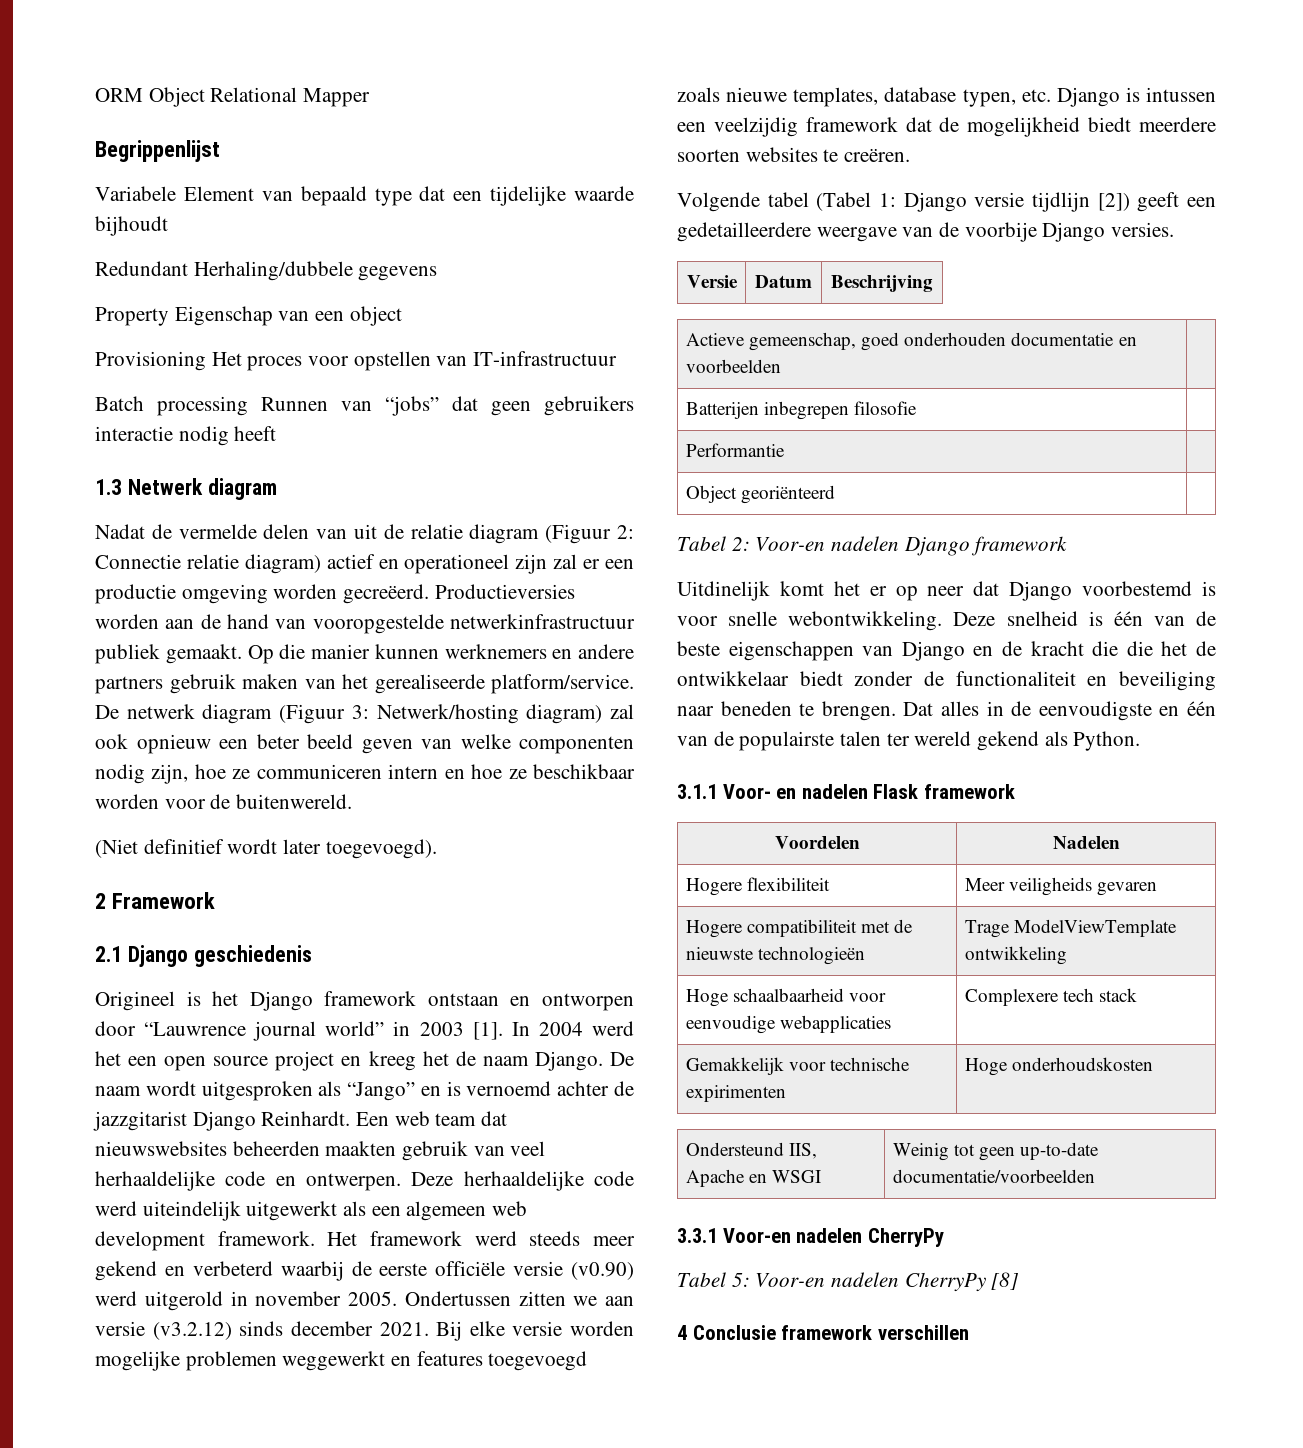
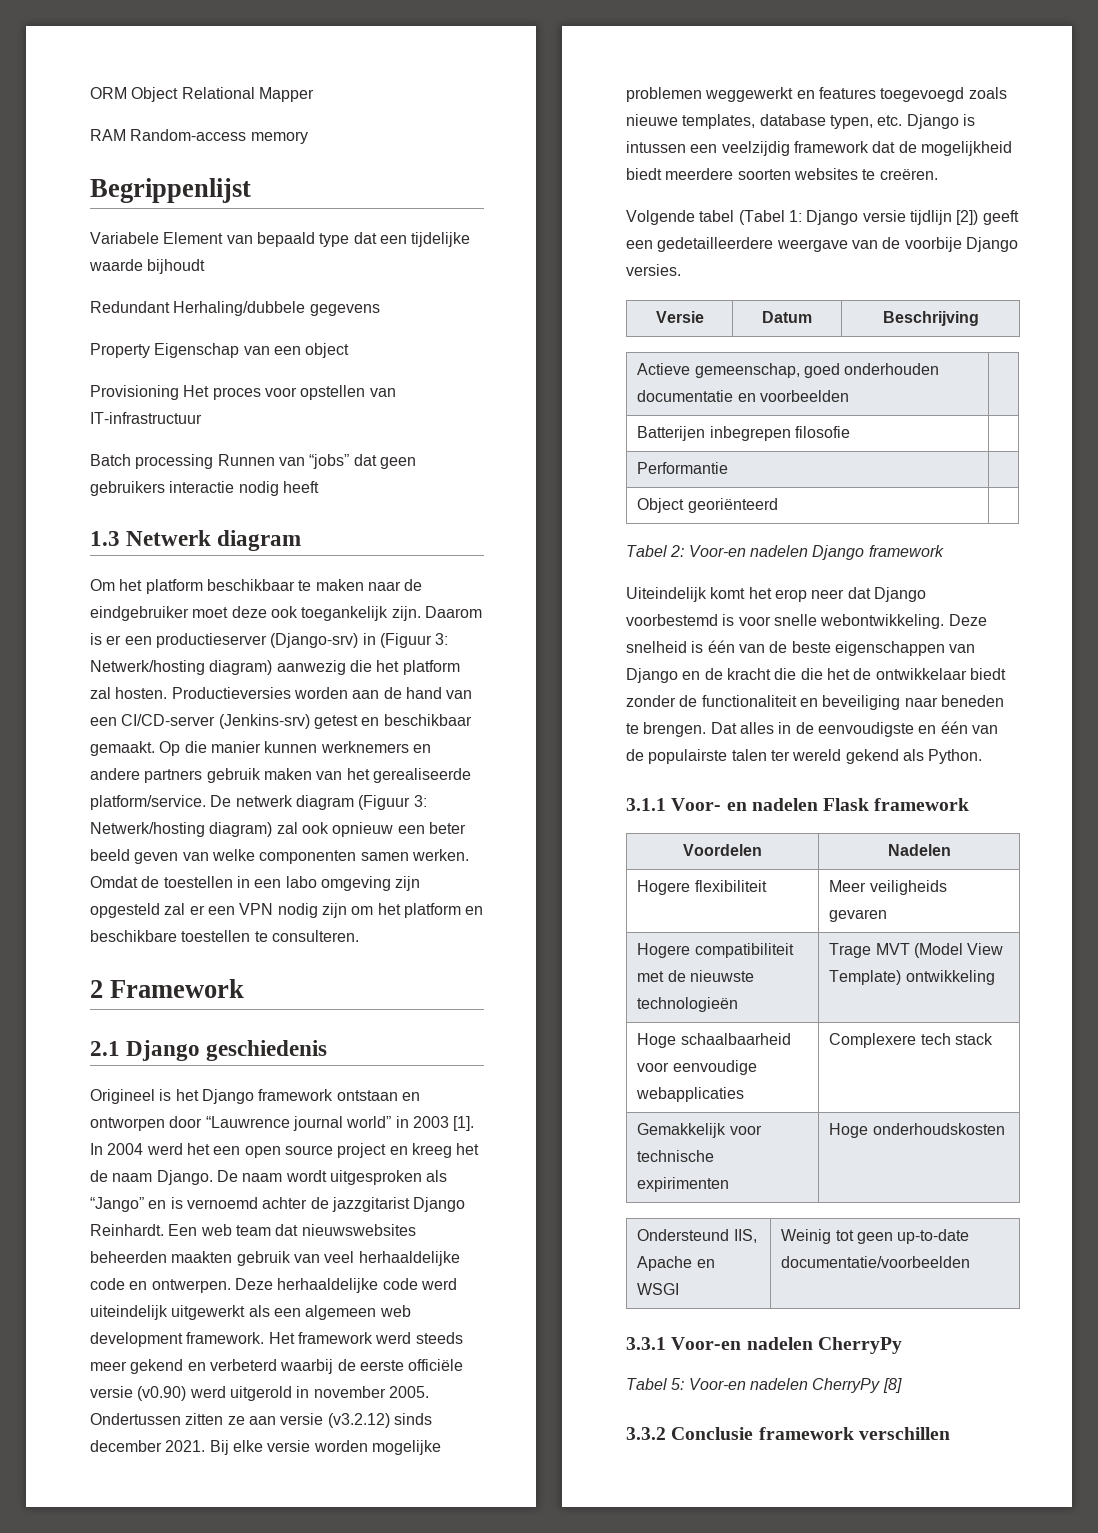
+ RAM Random-access memory
- Nadat de vermelde delen van uit de relatie diagram (Figuur 2: Connectie relatie diagram) actief en operationeel zijn zal er een productie omgeving worden gecreëerd.
+ Om het platform beschikbaar te maken naar de eindgebruiker moet deze ook toegankelijk zijn. Daarom is er een productieserver (Django-srv) in (Figuur 3: Netwerk/hosting diagram) aanwezig die het platform zal hosten.
- Productieversies worden aan de hand van vooropgestelde netwerkinfrastructuur publiek gemaakt.
+ Productieversies worden aan de hand van een CI/CD-server (Jenkins-srv) getest en beschikbaar gemaakt.
- De netwerk diagram (Figuur 3: Netwerk/hosting diagram) zal ook opnieuw een beter beeld geven van welke componenten nodig zijn, hoe ze communiceren intern en hoe ze beschikbaar worden voor de buitenwereld.
- (Niet definitief wordt later toegevoegd).
+ De netwerk diagram (Figuur 3: Netwerk/hosting diagram) zal ook opnieuw een beter beeld geven van welke componenten samen werken. Omdat de toestellen in een labo omgeving zijn opgesteld zal er een VPN nodig zijn om het platform en beschikbare toestellen te consulteren.
- Ondertussen zitten we aan versie (v3.2.12) sinds december 2021.
+ Ondertussen zitten ze aan versie (v3.2.12) sinds december 2021.
- Uitdinelijk komt het er op neer dat Django voorbestemd is voor snelle webontwikkeling.
+ Uiteindelijk komt het erop neer dat Django voorbestemd is voor snelle webontwikkeling.
- Hogere compatibiliteit met de nieuwste technologieën | Trage ModelViewTemplate ontwikkeling
+ Hogere compatibiliteit met de nieuwste technologieën | Trage MVT (Model View Template) ontwikkeling
- 4 Conclusie framework verschillen
+ 3.3.2 Conclusie framework verschillen

